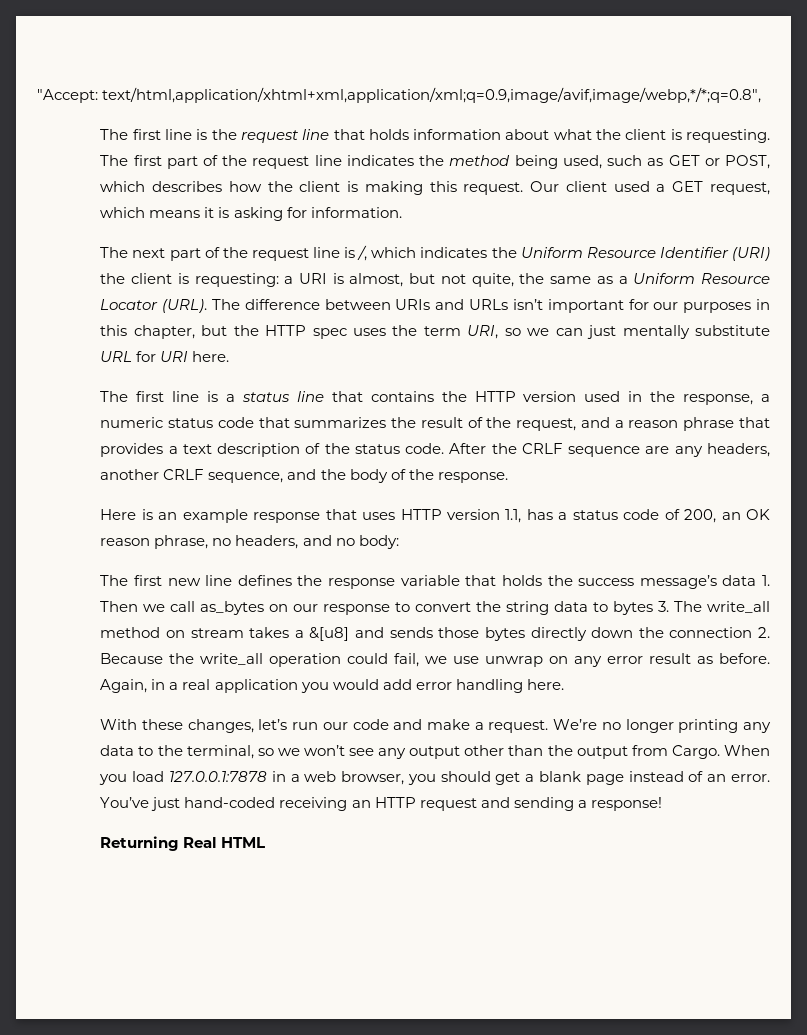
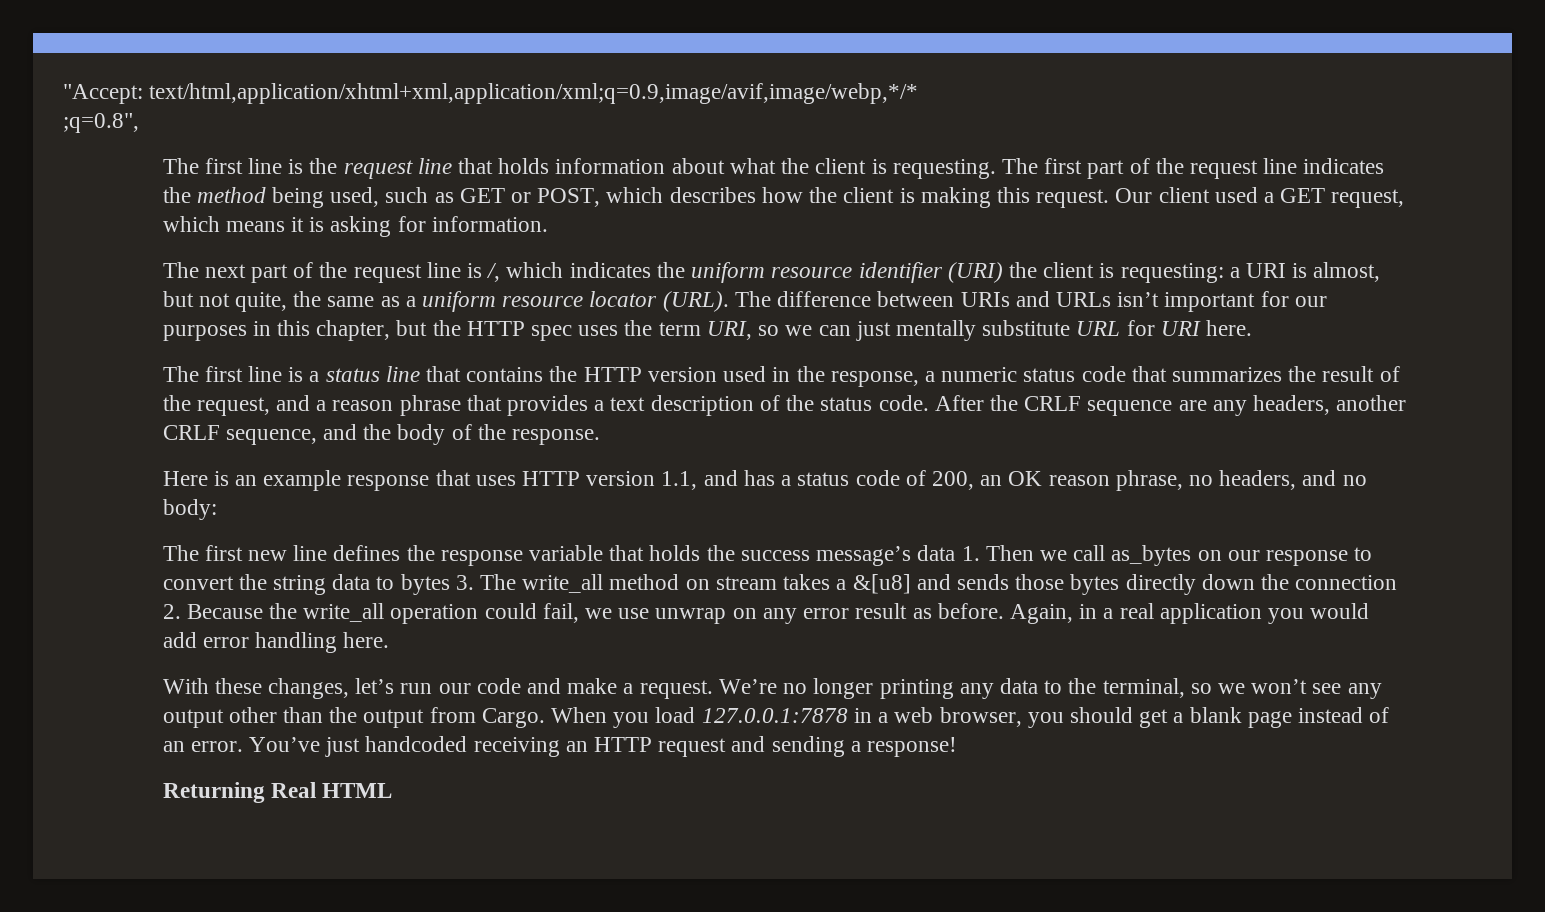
- "Accept: text/html,application/xhtml+xml,application/xml;q=0.9,image/avif,image/webp,*/*;q=0.8",
+ "Accept: text/html,application/xhtml+xml,application/xml;q=0.9,image/avif,image/webp,*/*
+ ;q=0.8",
- The next part of the request line is /, which indicates the Uniform Resource Identifier (URI) the client is requesting: a URI is almost, but not quite, the same as a Uniform Resource Locator (URL).
+ The next part of the request line is /, which indicates the uniform resource identifier (URI) the client is requesting: a URI is almost, but not quite, the same as a uniform resource locator (URL).
- Here is an example response that uses HTTP version 1.1, has a status code of 200, an OK reason phrase, no headers, and no body:
+ Here is an example response that uses HTTP version 1.1, and has a status code of 200, an OK reason phrase, no headers, and no body:
- You’ve just hand-coded receiving an HTTP request and sending a response!
+ You’ve just handcoded receiving an HTTP request and sending a response!

